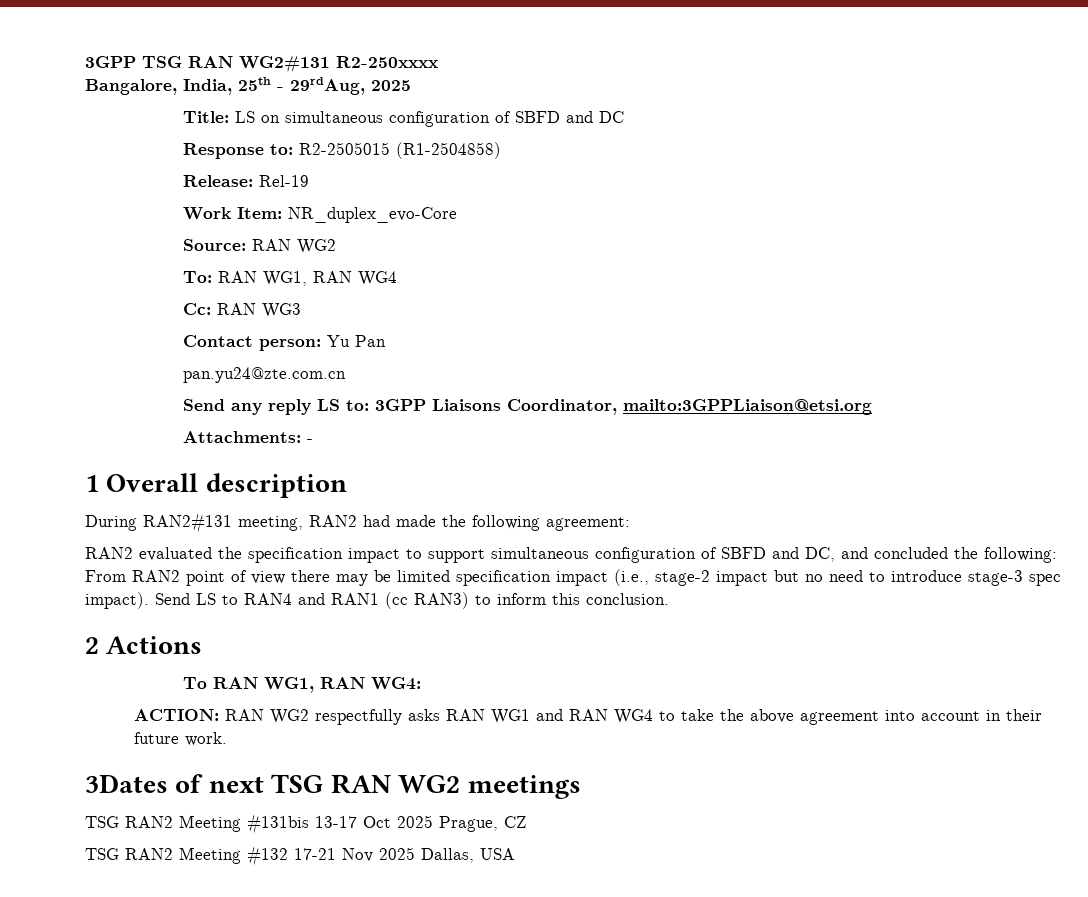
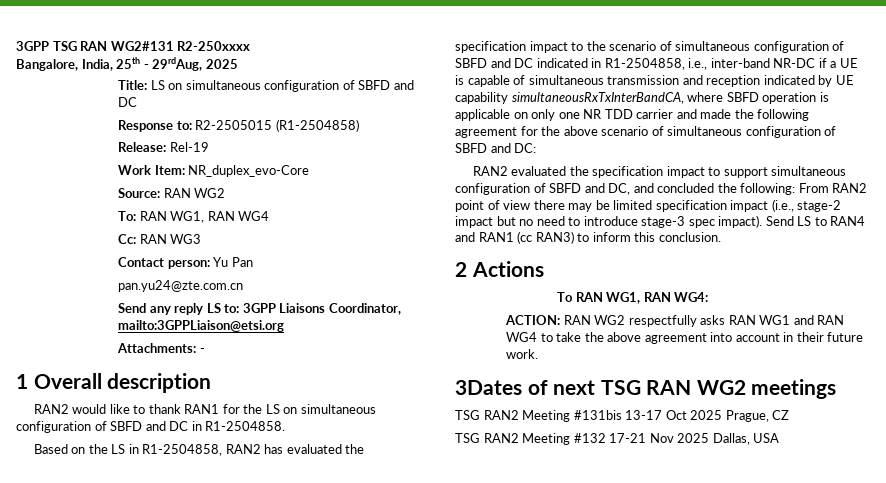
- During RAN2#131 meeting, RAN2 had made the following agreement:
+ RAN2 would like to thank RAN1 for the LS on simultaneous configuration of SBFD and DC in R1-2504858.
+ Based on the LS in R1-2504858, RAN2 has evaluated the specification impact to the scenario of simultaneous configuration of SBFD and DC indicated in R1-2504858, i.e., inter-band NR-DC if a UE is capable of simultaneous transmission and reception indicated by UE capability simultaneousRxTxInterBandCA, where SBFD operation is applicable on only one NR TDD carrier and made the following agreement for the above scenario of simultaneous configuration of SBFD and DC:

